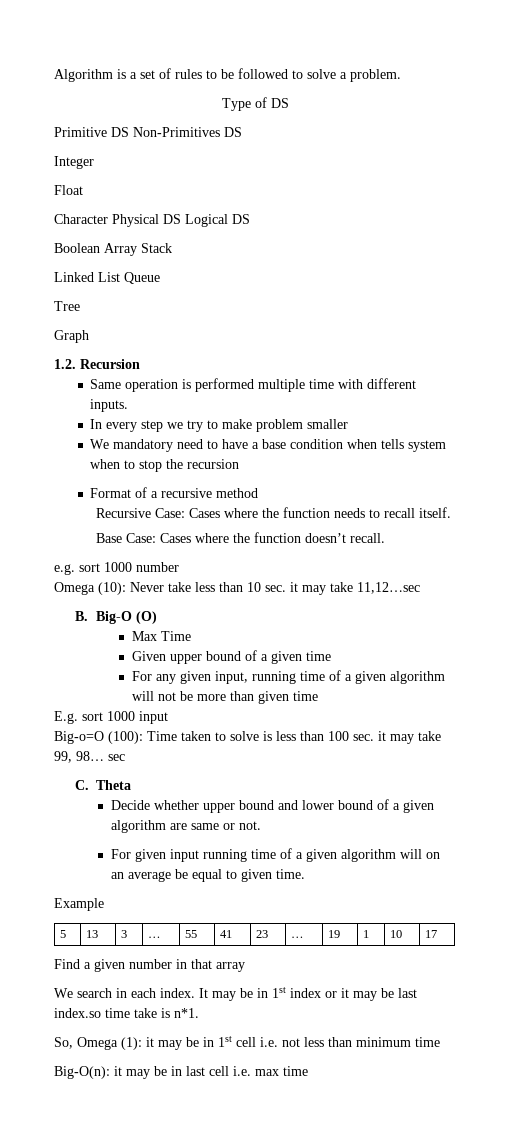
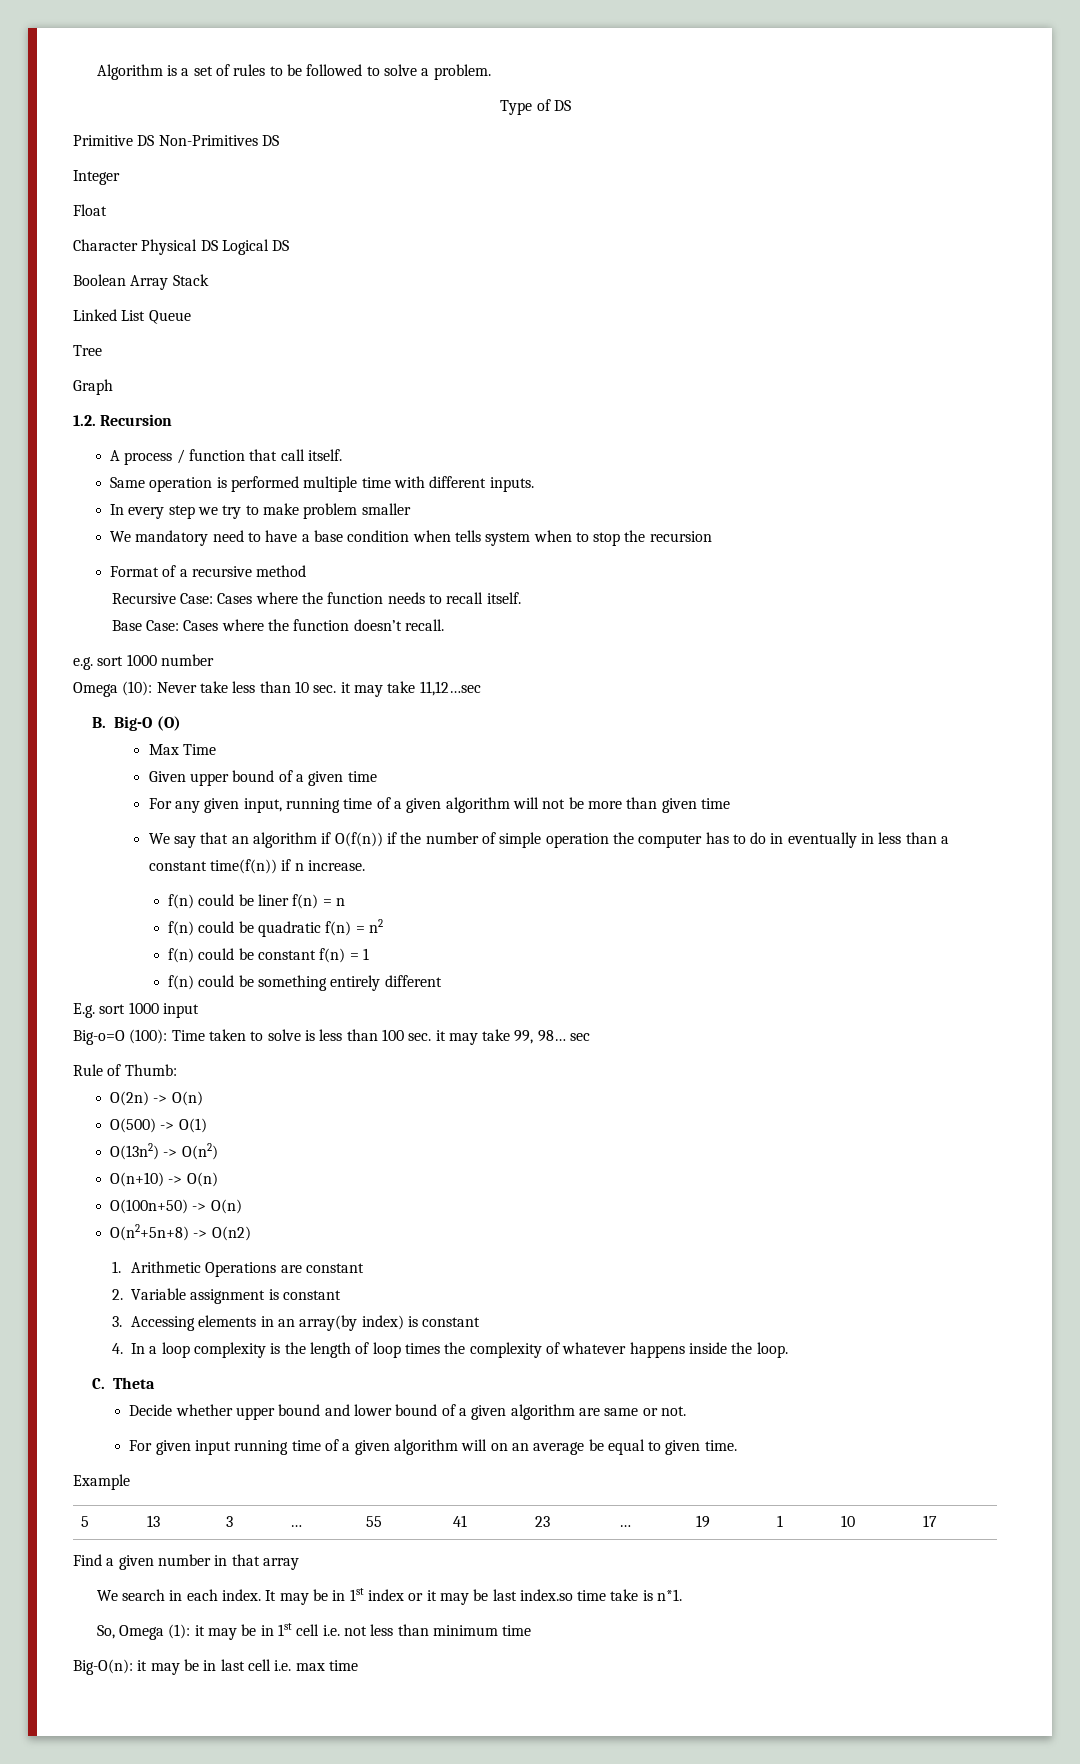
+ A process / function that call itself.
+ We say that an algorithm if O(f(n)) if the number of simple operation the computer has to do in eventually in less than a constant time(f(n)) if n increase.
+ f(n) could be liner f(n) = n
+ f(n) could be quadratic f(n) = n2
+ f(n) could be constant f(n) = 1
+ f(n) could be something entirely different
+ Rule of Thumb:
+ O(2n) -> O(n)
+ O(500) -> O(1)
+ O(13n2) -> O(n2)
+ O(n+10) -> O(n)
+ O(100n+50) -> O(n)
+ O(n2+5n+8) -> O(n2)
+ 1. Arithmetic Operations are constant
+ 2. Variable assignment is constant
+ 3. Accessing elements in an array(by index) is constant
+ 4. In a loop complexity is the length of loop times the complexity of whatever happens inside the loop.

